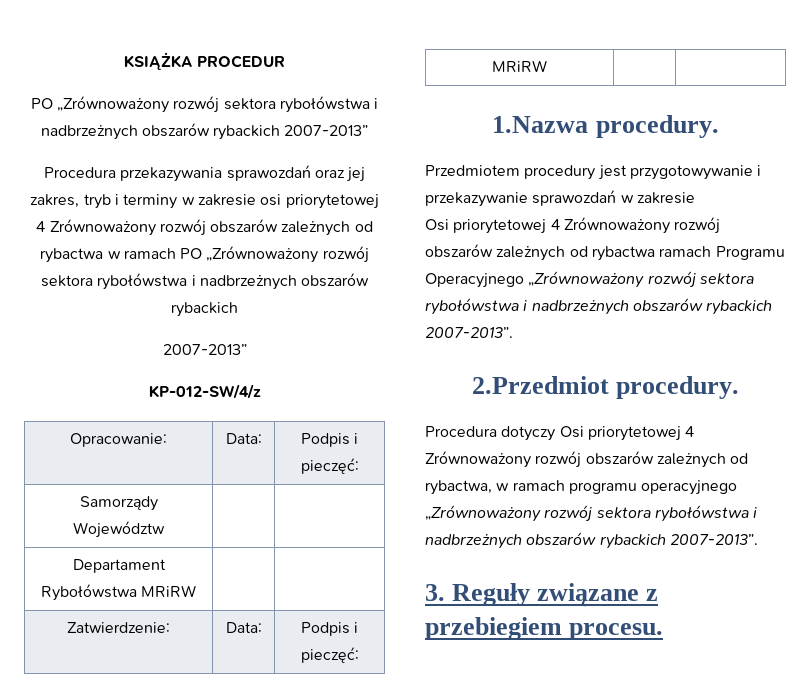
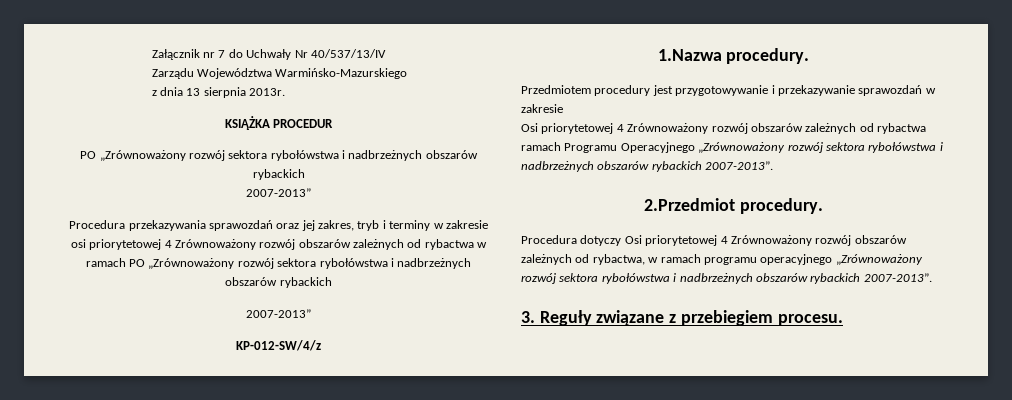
+ Załącznik nr 7 do Uchwały Nr 40/537/13/IV
+ Zarządu Województwa Warmińsko-Mazurskiego
+ z dnia 13 sierpnia 2013r.
  KSIĄŻKA PROCEDUR
- PO „Zrównoważony rozwój sektora rybołówstwa i nadbrzeżnych obszarów rybackich 2007-2013”
+ PO „Zrównoważony rozwój sektora rybołówstwa i nadbrzeżnych obszarów rybackich
+ 2007-2013”
- Opracowanie: | Data: | Podpis i pieczęć:
- Samorządy Województw | |
- Departament Rybołówstwa MRiRW | |
- Zatwierdzenie: | Data: | Podpis i pieczęć:
- MRiRW | |

